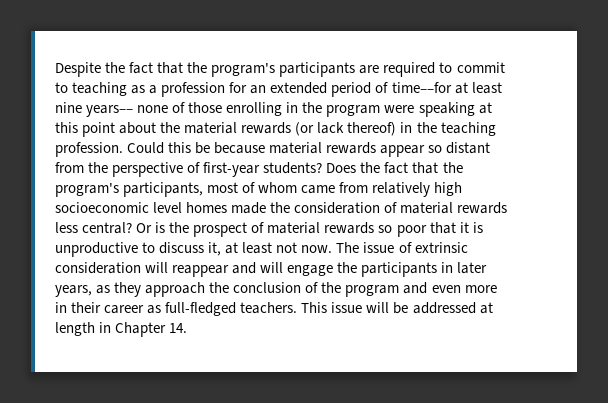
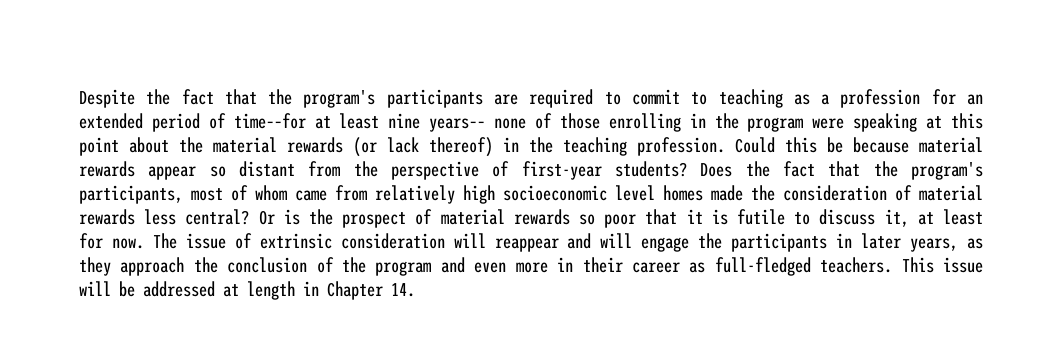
- Or is the prospect of material rewards so poor that it is unproductive to discuss it, at least not now.
+ Or is the prospect of material rewards so poor that it is futile to discuss it, at least for now.

